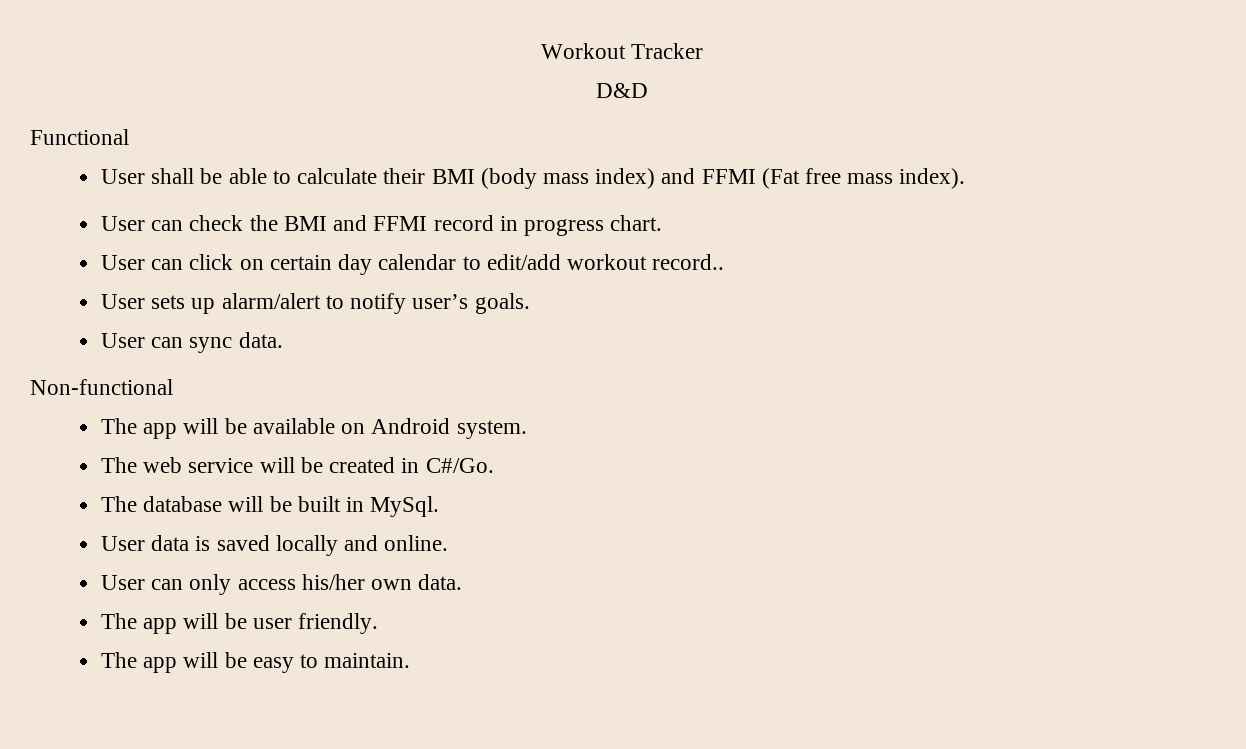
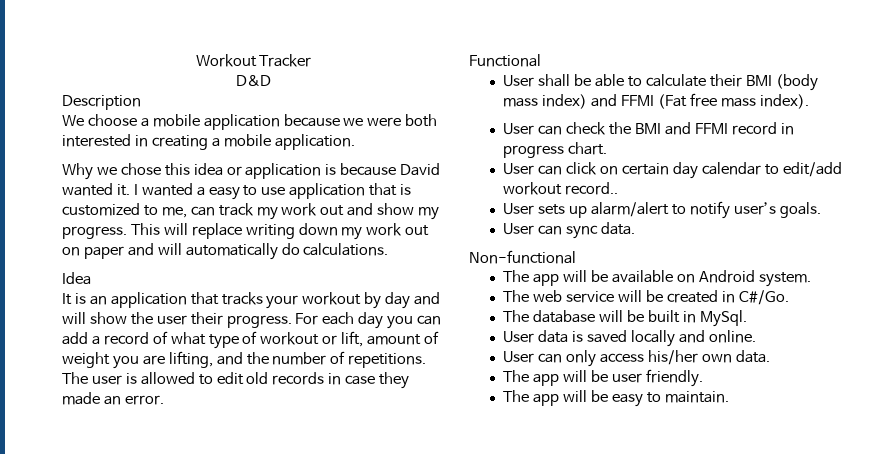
+ Description
+ We choose a mobile application because we were both interested in creating a mobile application.
+ Why we chose this idea or application is because David wanted it. I wanted a easy to use application that is customized to me, can track my work out and show my progress. This will replace writing down my work out on paper and will automatically do calculations.
+ Idea
+ It is an application that tracks your workout by day and will show the user their progress. For each day you can add a record of what type of workout or lift, amount of weight you are lifting, and the number of repetitions. The user is allowed to edit old records in case they made an error.

